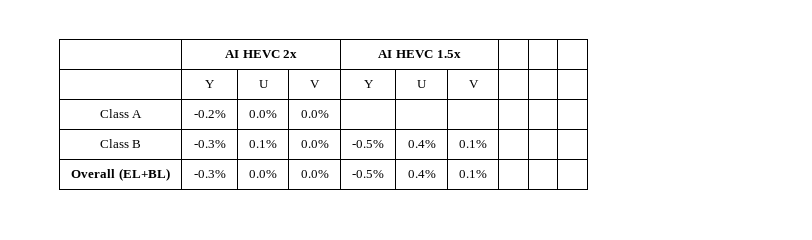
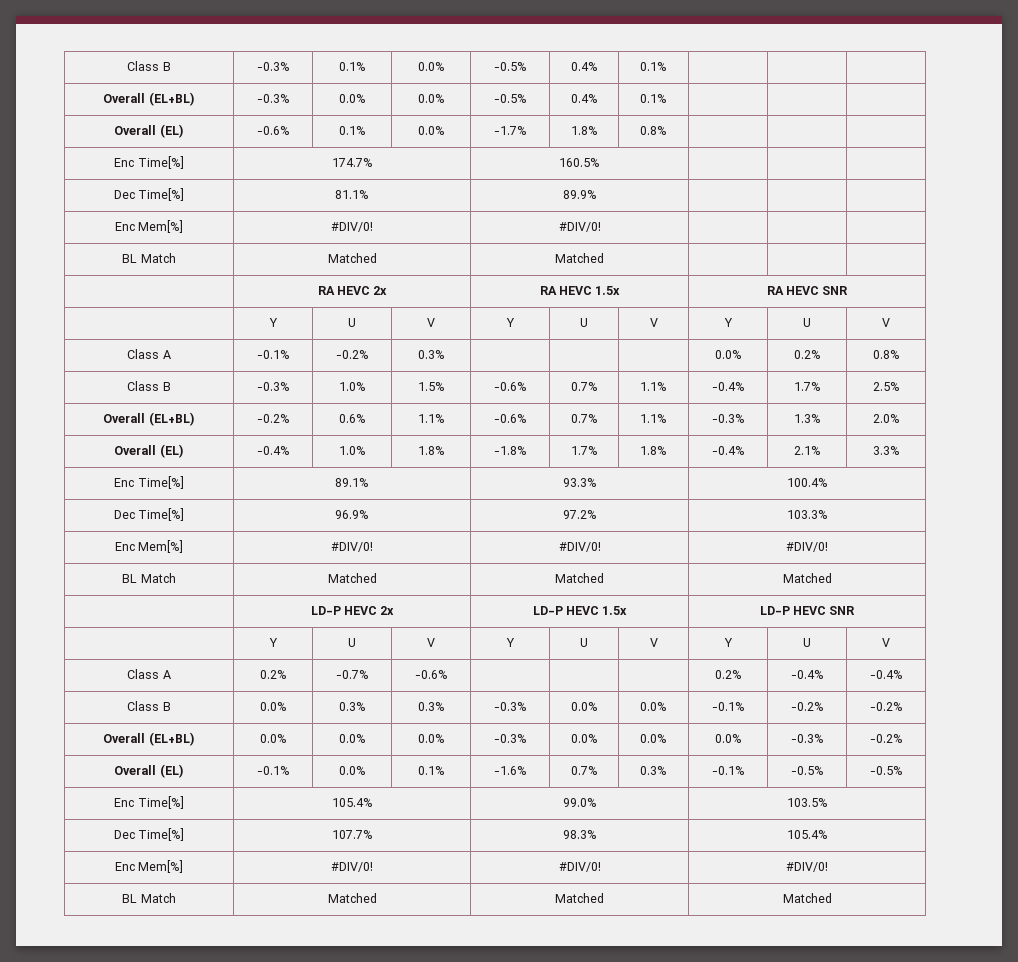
- | AI HEVC 2x | AI HEVC 1.5x | | |
- | Y | U | V | Y | U | V | | |
- Class A | -0.2% | 0.0% | 0.0% | | | | | |
+ Overall (EL) | -0.6% | 0.1% | 0.0% | -1.7% | 1.8% | 0.8% | | |
+ Enc Time[%] | 174.7% | 160.5% | | |
+ Dec Time[%] | 81.1% | 89.9% | | |
+ Enc Mem[%] | #DIV/0! | #DIV/0! | | |
+ BL Match | Matched | Matched | | |
+ | RA HEVC 2x | RA HEVC 1.5x | RA HEVC SNR
+ | Y | U | V | Y | U | V | Y | U | V
+ Class A | -0.1% | -0.2% | 0.3% | | | | 0.0% | 0.2% | 0.8%
+ Class B | -0.3% | 1.0% | 1.5% | -0.6% | 0.7% | 1.1% | -0.4% | 1.7% | 2.5%
+ Overall (EL+BL) | -0.2% | 0.6% | 1.1% | -0.6% | 0.7% | 1.1% | -0.3% | 1.3% | 2.0%
+ Overall (EL) | -0.4% | 1.0% | 1.8% | -1.8% | 1.7% | 1.8% | -0.4% | 2.1% | 3.3%
+ Enc Time[%] | 89.1% | 93.3% | 100.4%
+ Dec Time[%] | 96.9% | 97.2% | 103.3%
+ Enc Mem[%] | #DIV/0! | #DIV/0! | #DIV/0!
+ BL Match | Matched | Matched | Matched
+ | LD-P HEVC 2x | LD-P HEVC 1.5x | LD-P HEVC SNR
+ | Y | U | V | Y | U | V | Y | U | V
+ Class A | 0.2% | -0.7% | -0.6% | | | | 0.2% | -0.4% | -0.4%
+ Class B | 0.0% | 0.3% | 0.3% | -0.3% | 0.0% | 0.0% | -0.1% | -0.2% | -0.2%
+ Overall (EL+BL) | 0.0% | 0.0% | 0.0% | -0.3% | 0.0% | 0.0% | 0.0% | -0.3% | -0.2%
+ Overall (EL) | -0.1% | 0.0% | 0.1% | -1.6% | 0.7% | 0.3% | -0.1% | -0.5% | -0.5%
+ Enc Time[%] | 105.4% | 99.0% | 103.5%
+ Dec Time[%] | 107.7% | 98.3% | 105.4%
+ Enc Mem[%] | #DIV/0! | #DIV/0! | #DIV/0!
+ BL Match | Matched | Matched | Matched

